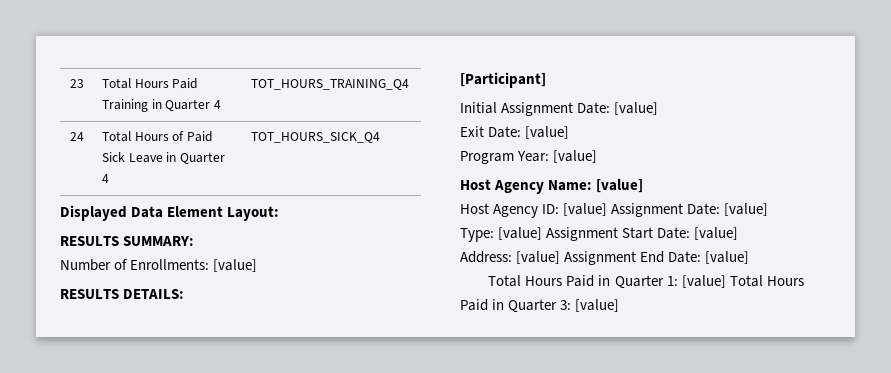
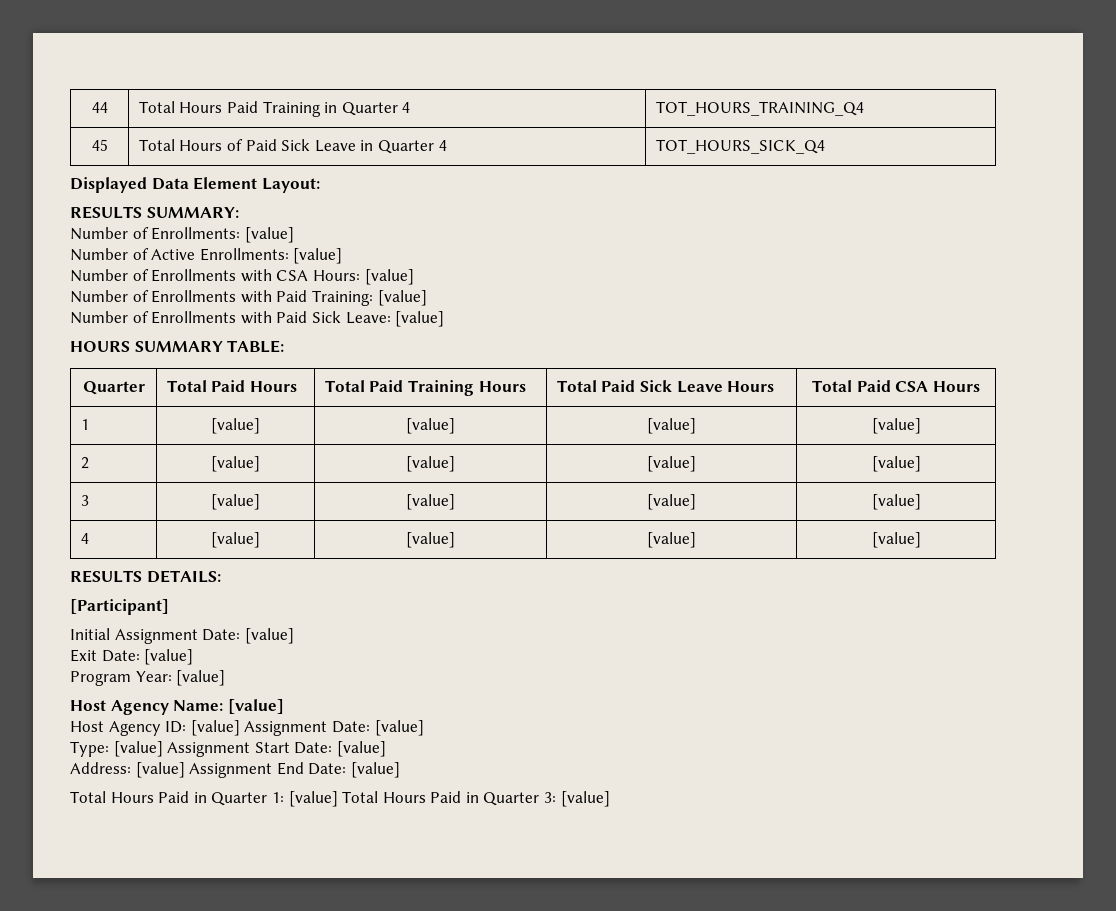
- 23 | Total Hours Paid Training in Quarter 4 | TOT_HOURS_TRAINING_Q4
+ 44 | Total Hours Paid Training in Quarter 4 | TOT_HOURS_TRAINING_Q4
- 24 | Total Hours of Paid Sick Leave in Quarter 4 | TOT_HOURS_SICK_Q4
+ 45 | Total Hours of Paid Sick Leave in Quarter 4 | TOT_HOURS_SICK_Q4
+ Number of Active Enrollments: [value]
+ Number of Enrollments with CSA Hours: [value]
+ Number of Enrollments with Paid Training: [value]
+ Number of Enrollments with Paid Sick Leave: [value]
+ HOURS SUMMARY TABLE:
+ Quarter | Total Paid Hours | Total Paid Training Hours | Total Paid Sick Leave Hours | Total Paid CSA Hours
+ 1 | [value] | [value] | [value] | [value]
+ 2 | [value] | [value] | [value] | [value]
+ 3 | [value] | [value] | [value] | [value]
+ 4 | [value] | [value] | [value] | [value]

